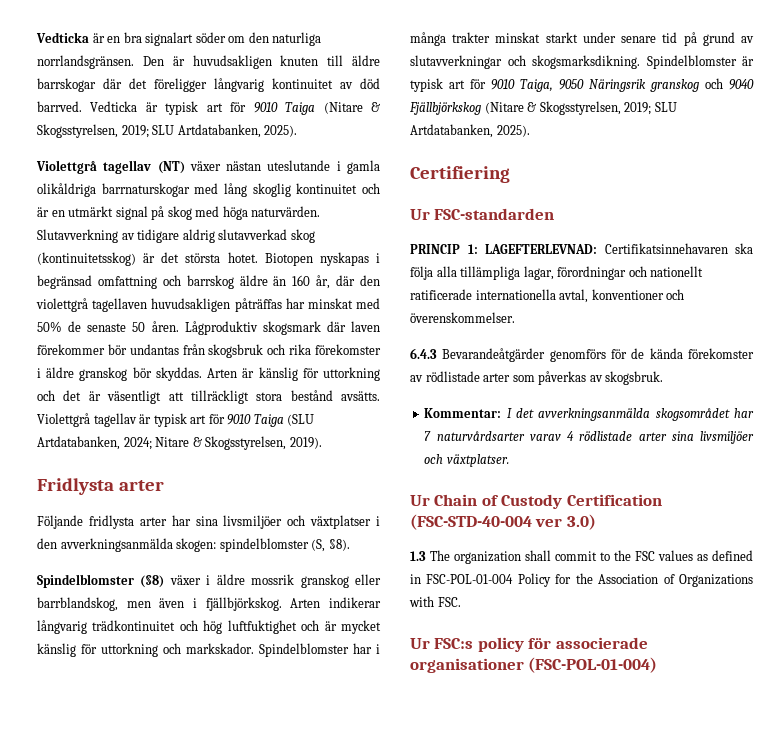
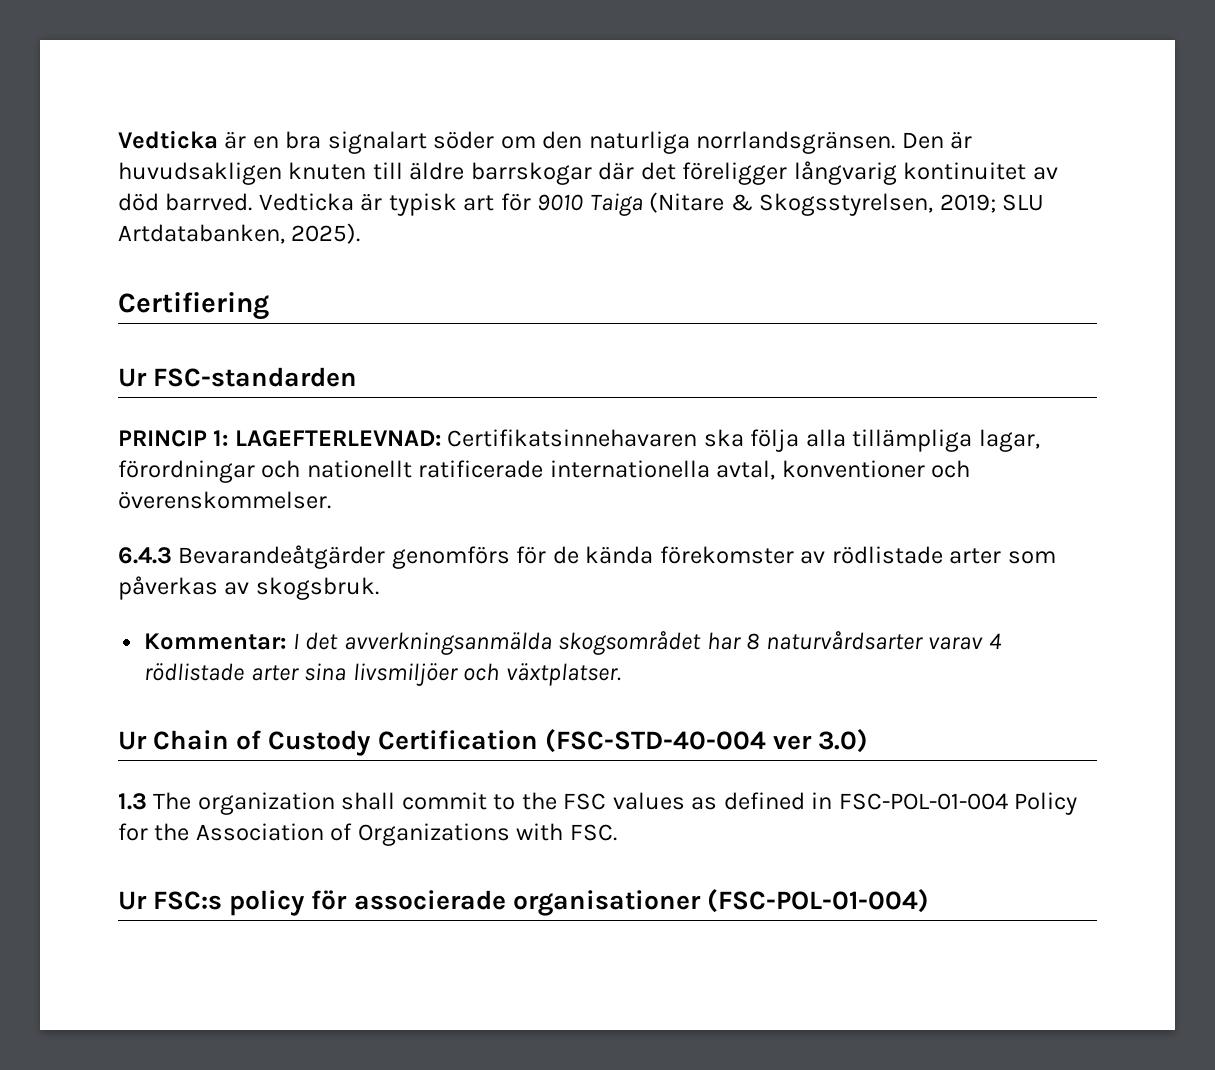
- Violettgrå tagellav (NT) växer nästan uteslutande i gamla olikåldriga barrnaturskogar med lång skoglig kontinuitet och är en utmärkt signal på skog med höga naturvärden. Slutavverkning av tidigare aldrig slutavverkad skog (kontinuitetsskog) är det största hotet. Biotopen nyskapas i begränsad omfattning och barrskog äldre än 160 år, där den violettgrå tagellaven huvudsakligen påträffas har minskat med 50% de senaste 50 åren. Lågproduktiv skogsmark där laven förekommer bör undantas från skogsbruk och rika förekomster i äldre granskog bör skyddas. Arten är känslig för uttorkning och det är väsentligt att tillräckligt stora bestånd avsätts. Violettgrå tagellav är typisk art för 9010 Taiga (SLU Artdatabanken, 2024; Nitare & Skogsstyrelsen, 2019).
- Fridlysta arter
- Följande fridlysta arter har sina livsmiljöer och växtplatser i den avverkningsanmälda skogen: spindelblomster (S, §8).
- Spindelblomster (§8) växer i äldre mossrik granskog eller barrblandskog, men även i fjällbjörkskog. Arten indikerar långvarig trädkontinuitet och hög luftfuktighet och är mycket känslig för uttorkning och markskador. Spindelblomster har i många trakter minskat starkt under senare tid på grund av slutavverkningar och skogsmarksdikning. Spindelblomster är typisk art för 9010 Taiga, 9050 Näringsrik granskog och 9040 Fjällbjörkskog (Nitare & Skogsstyrelsen, 2019; SLU Artdatabanken, 2025).
- Kommentar: I det avverkningsanmälda skogsområdet har 7 naturvårdsarter varav 4 rödlistade arter sina livsmiljöer och växtplatser.
+ Kommentar: I det avverkningsanmälda skogsområdet har 8 naturvårdsarter varav 4 rödlistade arter sina livsmiljöer och växtplatser.

